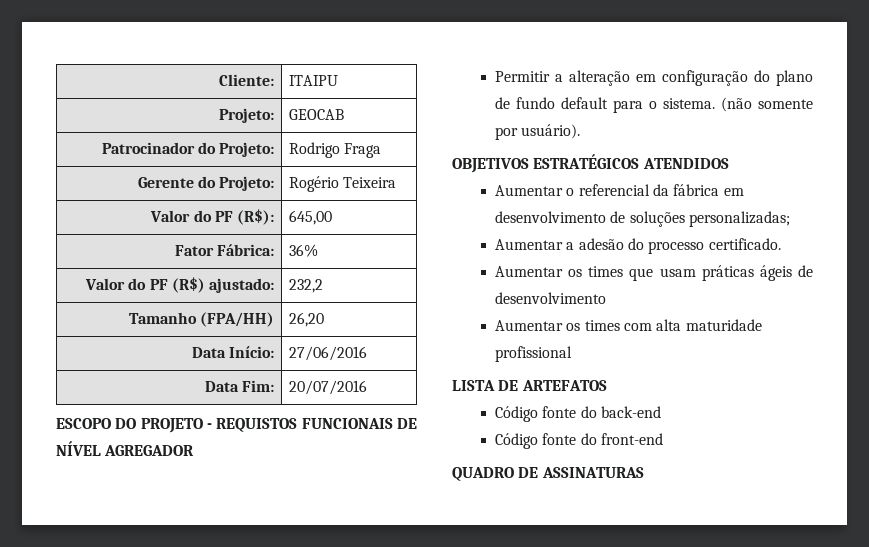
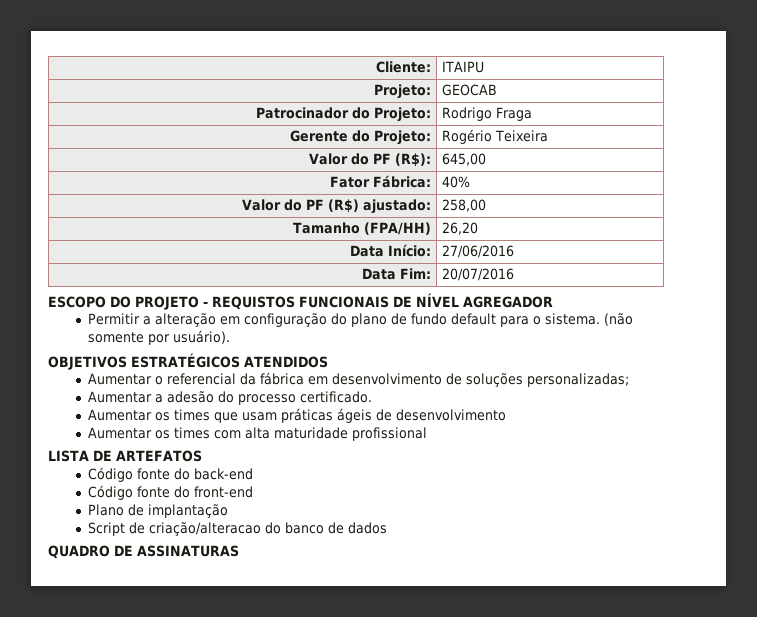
- Fator Fábrica: | 36%
+ Fator Fábrica: | 40%
- Valor do PF (R$) ajustado: | 232,2
+ Valor do PF (R$) ajustado: | 258,00
+ Plano de implantação
+ Script de criação/alteracao do banco de dados

